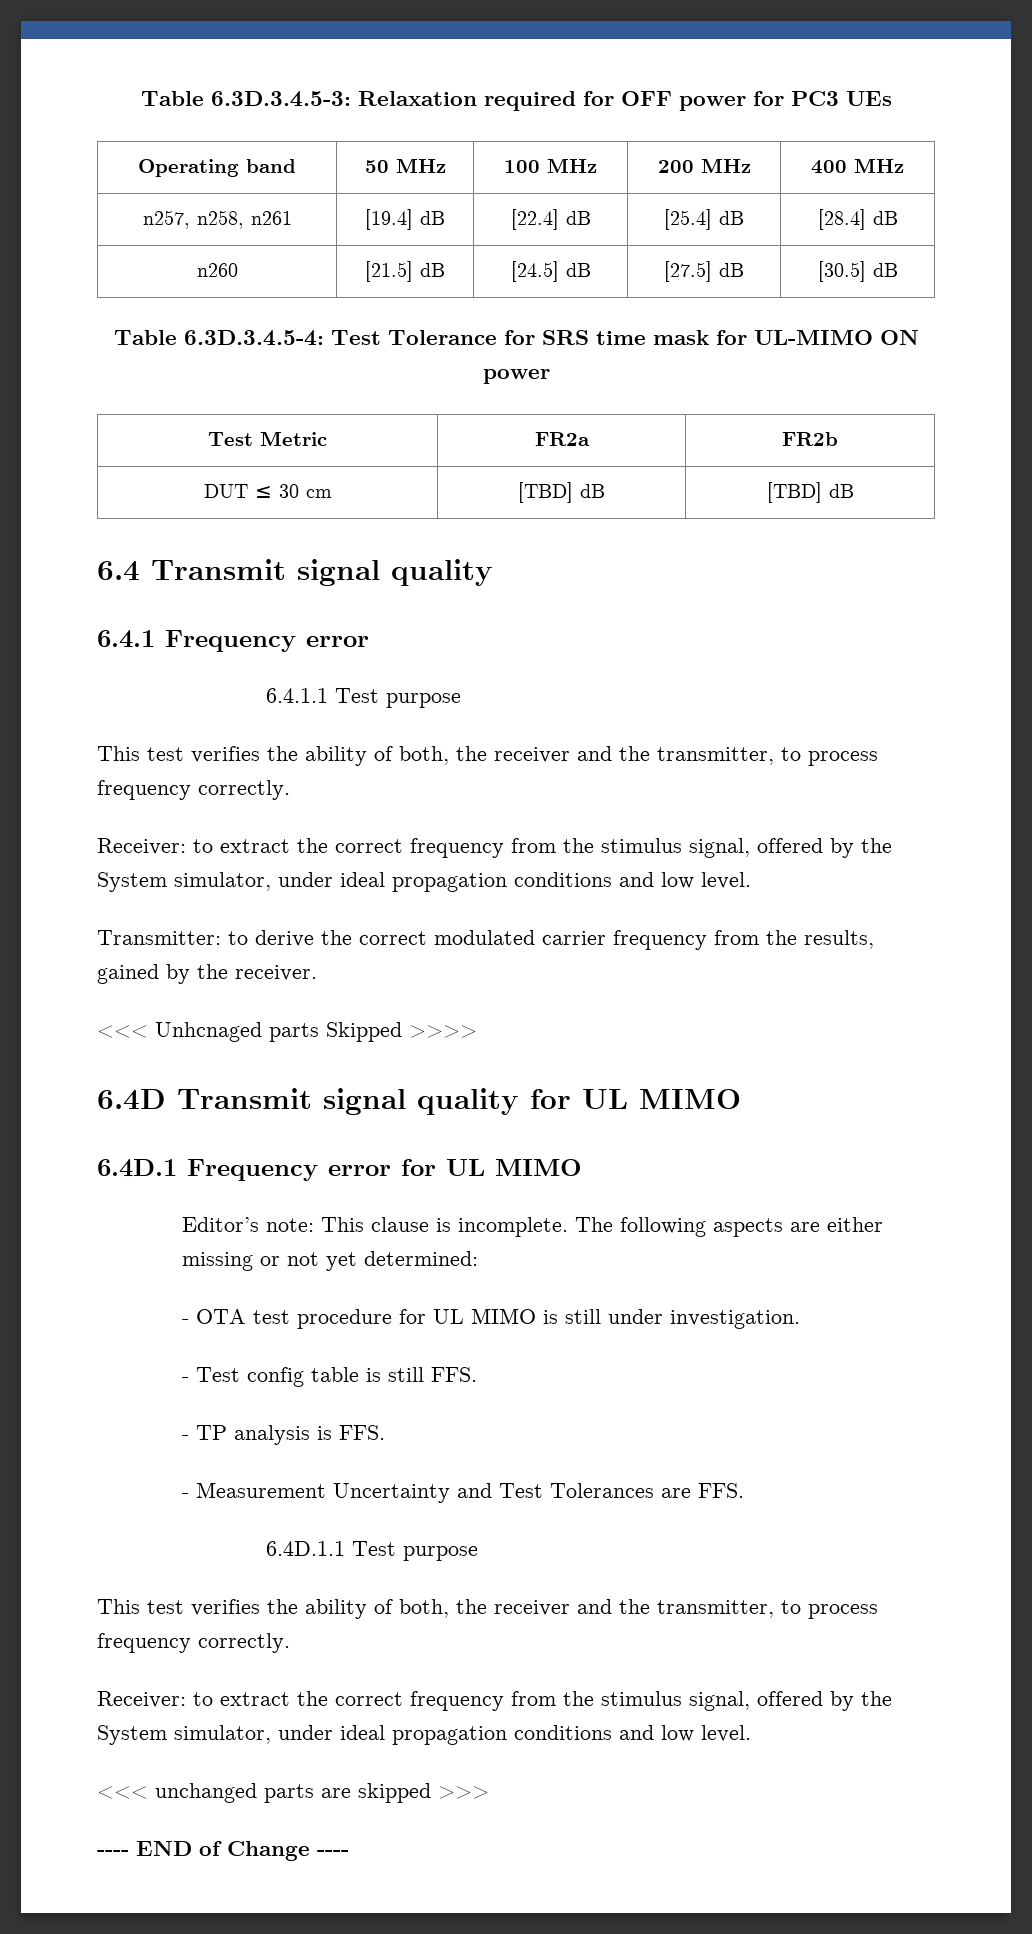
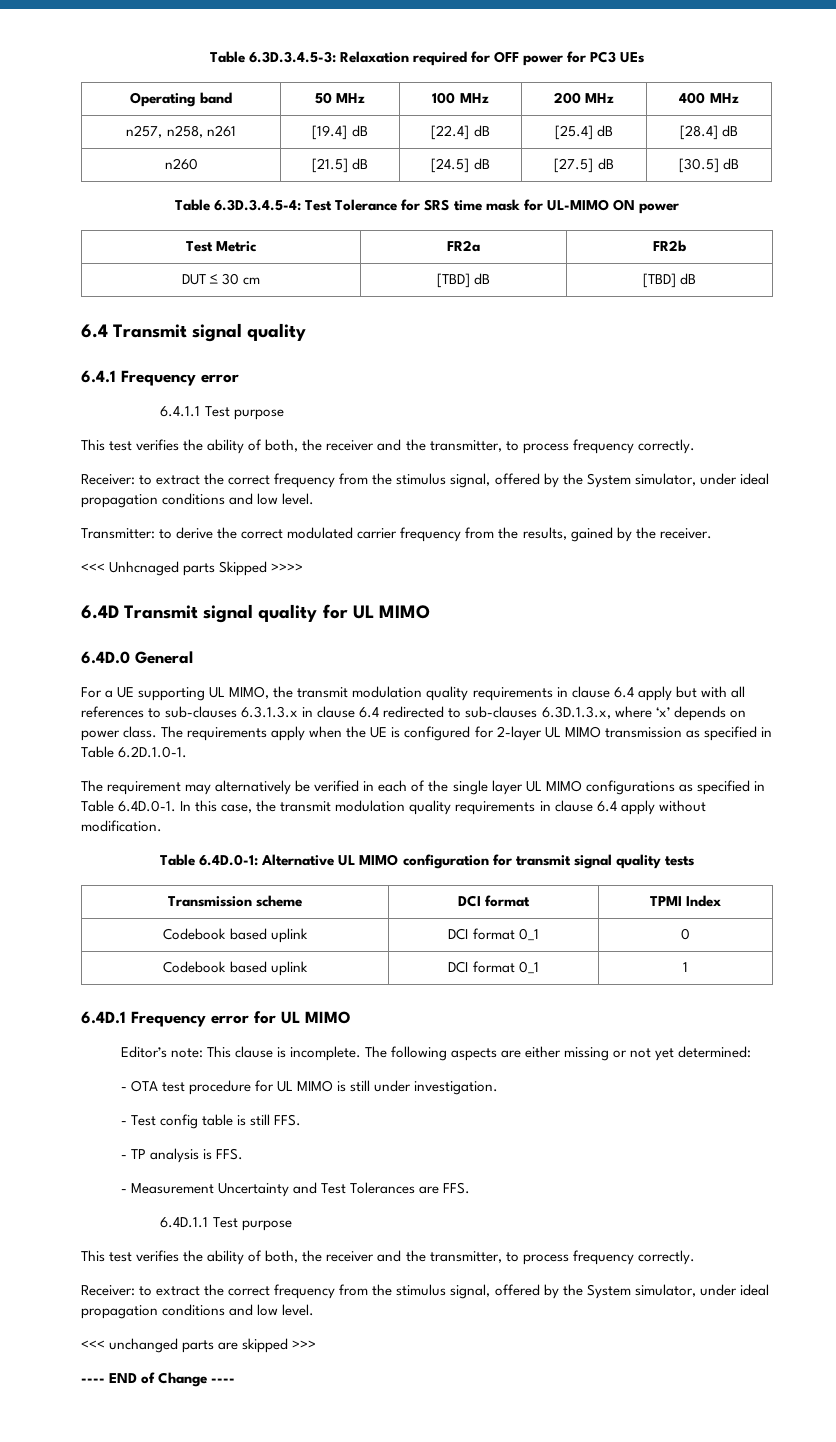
+ 6.4D.0 General
+ For a UE supporting UL MIMO, the transmit modulation quality requirements in clause 6.4 apply but with all references to sub-clauses 6.3.1.3.x in clause 6.4 redirected to sub-clauses 6.3D.1.3.x, where ‘x’ depends on power class. The requirements apply when the UE is configured for 2-layer UL MIMO transmission as specified in Table 6.2D.1.0-1.
+ The requirement may alternatively be verified in each of the single layer UL MIMO configurations as specified in Table 6.4D.0-1. In this case, the transmit modulation quality requirements in clause 6.4 apply without modification.
+ Table 6.4D.0-1: Alternative UL MIMO configuration for transmit signal quality tests
+ Transmission scheme | DCI format | TPMI Index
+ Codebook based uplink | DCI format 0_1 | 0
+ Codebook based uplink | DCI format 0_1 | 1

